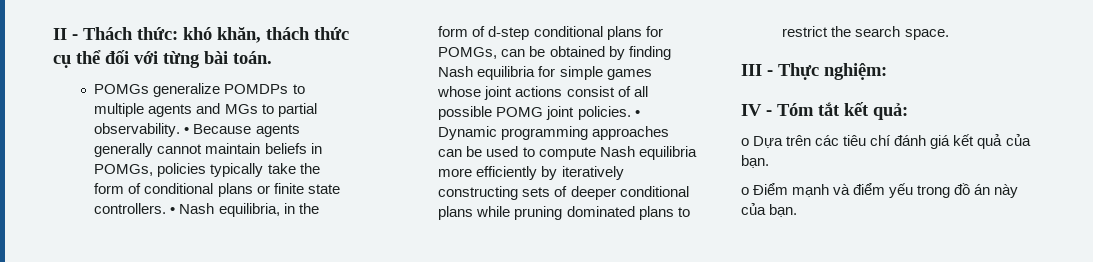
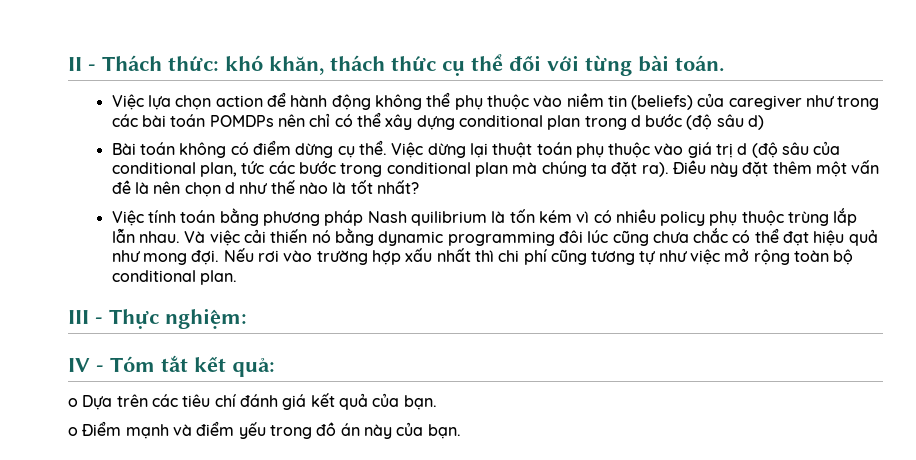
- POMGs generalize POMDPs to multiple agents and MGs to partial observability. • Because agents generally cannot maintain beliefs in POMGs, policies typically take the form of conditional plans or finite state controllers. • Nash equilibria, in the form of d-step conditional plans for POMGs, can be obtained by finding Nash equilibria for simple games whose joint actions consist of all possible POMG joint policies. • Dynamic programming approaches can be used to compute Nash equilibria more efficiently by iteratively constructing sets of deeper conditional plans while pruning dominated plans to restrict the search space.
+ Việc lựa chọn action để hành động không thể phụ thuộc vào niềm tin (beliefs) của caregiver như trong các bài toán POMDPs nên chỉ có thể xây dựng conditional plan trong d bước (độ sâu d)
+ Bài toán không có điểm dừng cụ thể. Việc dừng lại thuật toán phụ thuộc vào giá trị d (độ sâu của conditional plan, tức các bước trong conditional plan mà chúng ta đặt ra). Điều này đặt thêm một vấn đề là nên chọn d như thế nào là tốt nhất?
+ Việc tính toán bằng phương pháp Nash quilibrium là tốn kém vì có nhiều policy phụ thuộc trùng lắp lẫn nhau. Và việc cải thiến nó bằng dynamic programming đôi lúc cũng chưa chắc có thể đạt hiệu quả như mong đợi. Nếu rơi vào trường hợp xấu nhất thì chi phí cũng tương tự như việc mở rộng toàn bộ conditional plan.

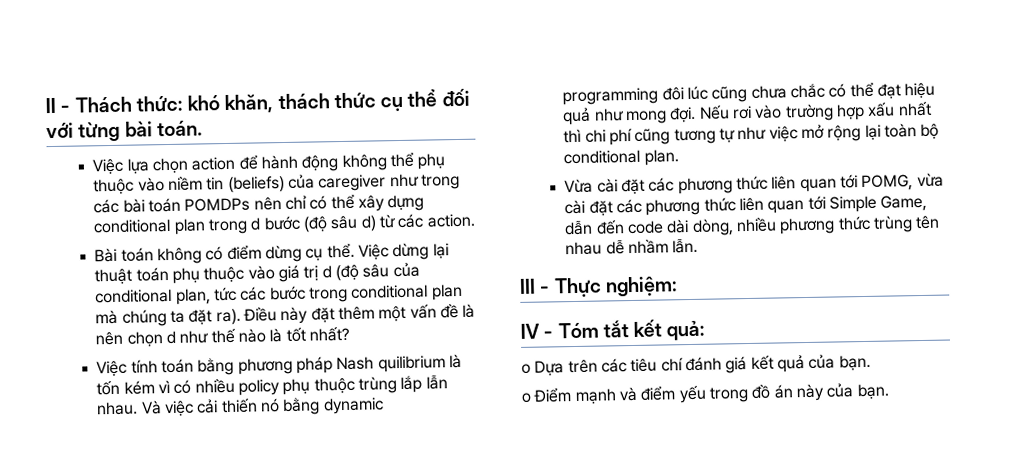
- Việc lựa chọn action để hành động không thể phụ thuộc vào niềm tin (beliefs) của caregiver như trong các bài toán POMDPs nên chỉ có thể xây dựng conditional plan trong d bước (độ sâu d)
+ Việc lựa chọn action để hành động không thể phụ thuộc vào niềm tin (beliefs) của caregiver như trong các bài toán POMDPs nên chỉ có thể xây dựng conditional plan trong d bước (độ sâu d) từ các action.
- Nếu rơi vào trường hợp xấu nhất thì chi phí cũng tương tự như việc mở rộng toàn bộ conditional plan.
+ Nếu rơi vào trường hợp xấu nhất thì chi phí cũng tương tự như việc mở rộng lại toàn bộ conditional plan.
+ Vừa cài đặt các phương thức liên quan tới POMG, vừa cài đặt các phương thức liên quan tới Simple Game, dẫn đến code dài dòng, nhiều phương thức trùng tên nhau dễ nhầm lẫn.

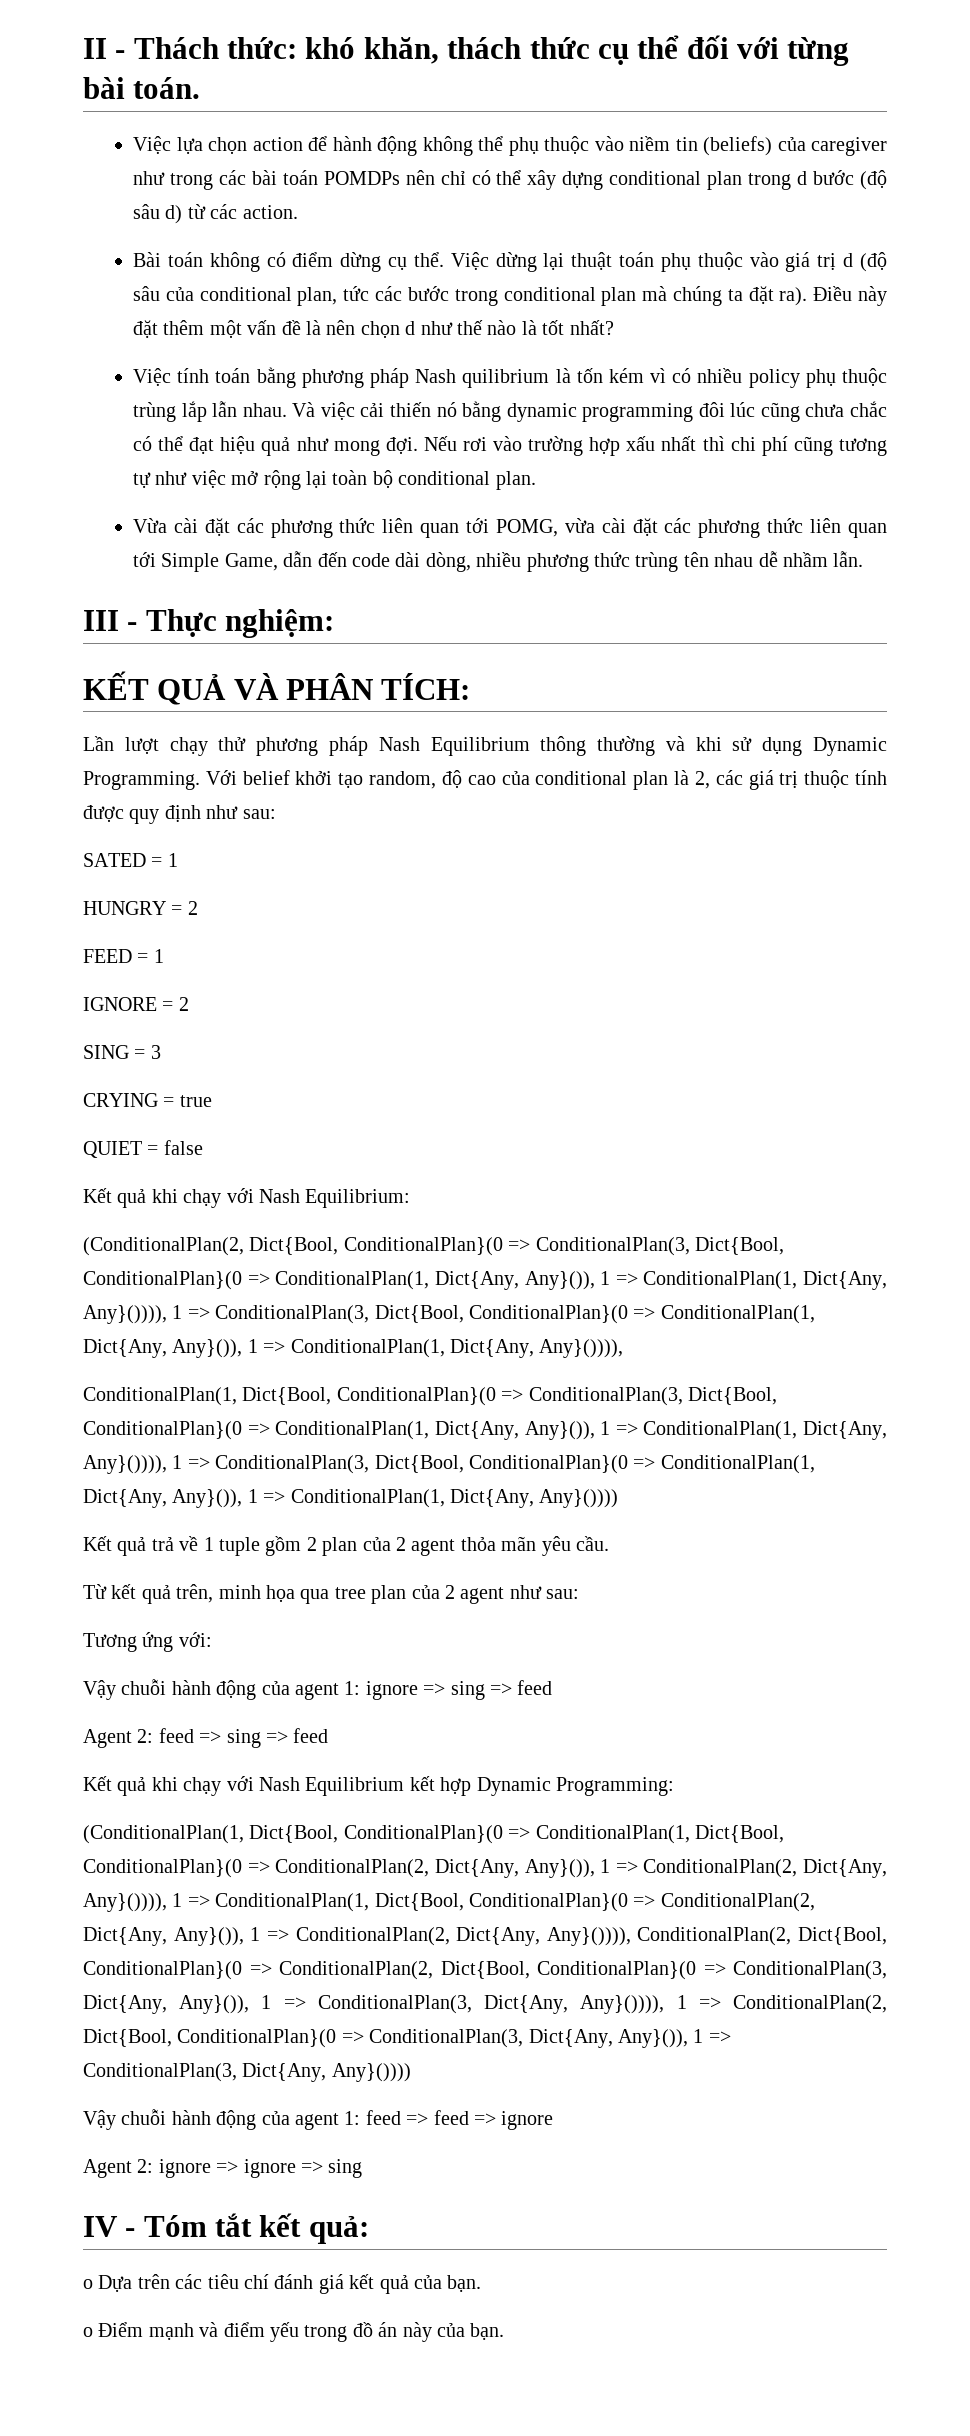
+ KẾT QUẢ VÀ PHÂN TÍCH:
+ Lần lượt chạy thử phương pháp Nash Equilibrium thông thường và khi sử dụng Dynamic Programming. Với belief khởi tạo random, độ cao của conditional plan là 2, các giá trị thuộc tính được quy định như sau:
+ SATED = 1
+ HUNGRY = 2
+ FEED = 1
+ IGNORE = 2
+ SING = 3
+ CRYING = true
+ QUIET = false
+ Kết quả khi chạy với Nash Equilibrium:
+ (ConditionalPlan(2, Dict{Bool, ConditionalPlan}(0 => ConditionalPlan(3, Dict{Bool, ConditionalPlan}(0 => ConditionalPlan(1, Dict{Any, Any}()), 1 => ConditionalPlan(1, Dict{Any, Any}()))), 1 => ConditionalPlan(3, Dict{Bool, ConditionalPlan}(0 => ConditionalPlan(1, Dict{Any, Any}()), 1 => ConditionalPlan(1, Dict{Any, Any}()))),
+ ConditionalPlan(1, Dict{Bool, ConditionalPlan}(0 => ConditionalPlan(3, Dict{Bool, ConditionalPlan}(0 => ConditionalPlan(1, Dict{Any, Any}()), 1 => ConditionalPlan(1, Dict{Any, Any}()))), 1 => ConditionalPlan(3, Dict{Bool, ConditionalPlan}(0 => ConditionalPlan(1, Dict{Any, Any}()), 1 => ConditionalPlan(1, Dict{Any, Any}())))
+ Kết quả trả về 1 tuple gồm 2 plan của 2 agent thỏa mãn yêu cầu.
+ Từ kết quả trên, minh họa qua tree plan của 2 agent như sau:
+ Tương ứng với:
+ Vậy chuỗi hành động của agent 1: ignore => sing => feed
+ Agent 2: feed => sing => feed
+ Kết quả khi chạy với Nash Equilibrium kết hợp Dynamic Programming:
+ (ConditionalPlan(1, Dict{Bool, ConditionalPlan}(0 => ConditionalPlan(1, Dict{Bool, ConditionalPlan}(0 => ConditionalPlan(2, Dict{Any, Any}()), 1 => ConditionalPlan(2, Dict{Any, Any}()))), 1 => ConditionalPlan(1, Dict{Bool, ConditionalPlan}(0 => ConditionalPlan(2, Dict{Any, Any}()), 1 => ConditionalPlan(2, Dict{Any, Any}()))), ConditionalPlan(2, Dict{Bool, ConditionalPlan}(0 => ConditionalPlan(2, Dict{Bool, ConditionalPlan}(0 => ConditionalPlan(3, Dict{Any, Any}()), 1 => ConditionalPlan(3, Dict{Any, Any}()))), 1 => ConditionalPlan(2, Dict{Bool, ConditionalPlan}(0 => ConditionalPlan(3, Dict{Any, Any}()), 1 => ConditionalPlan(3, Dict{Any, Any}())))
+ Vậy chuỗi hành động của agent 1: feed => feed => ignore
+ Agent 2: ignore => ignore => sing

